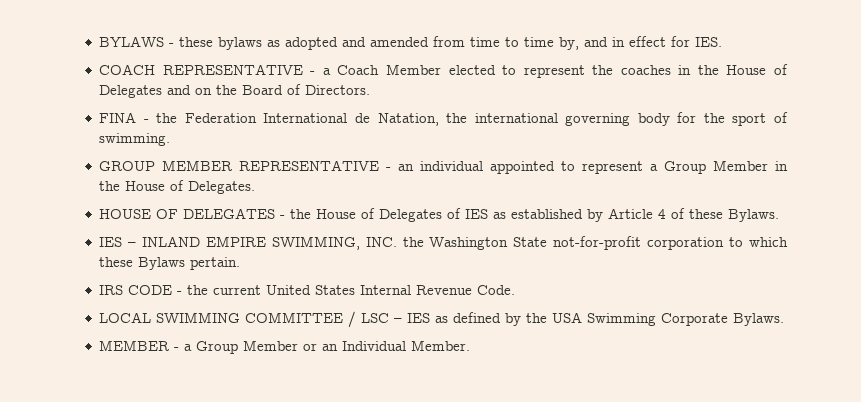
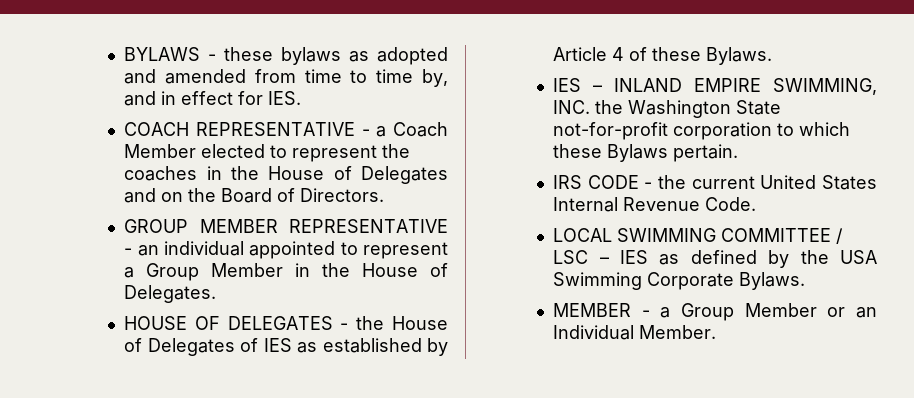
- FINA - the Federation International de Natation, the international governing body for the sport of swimming.

